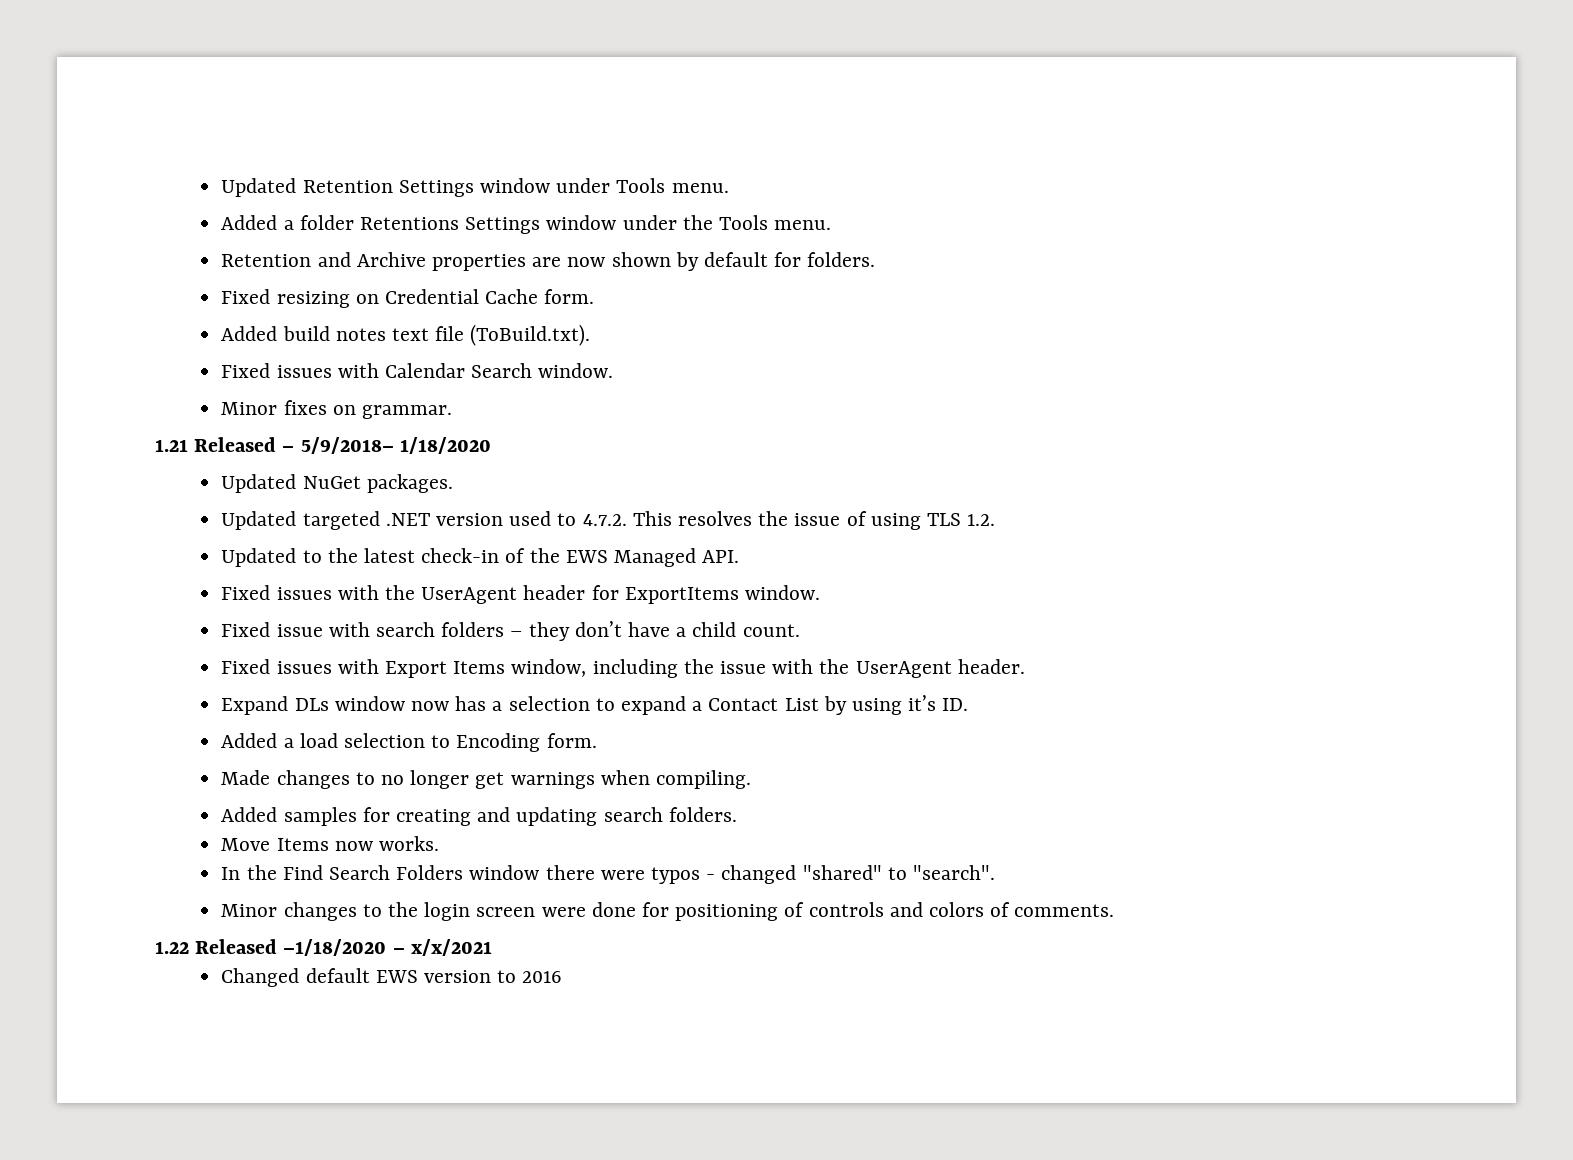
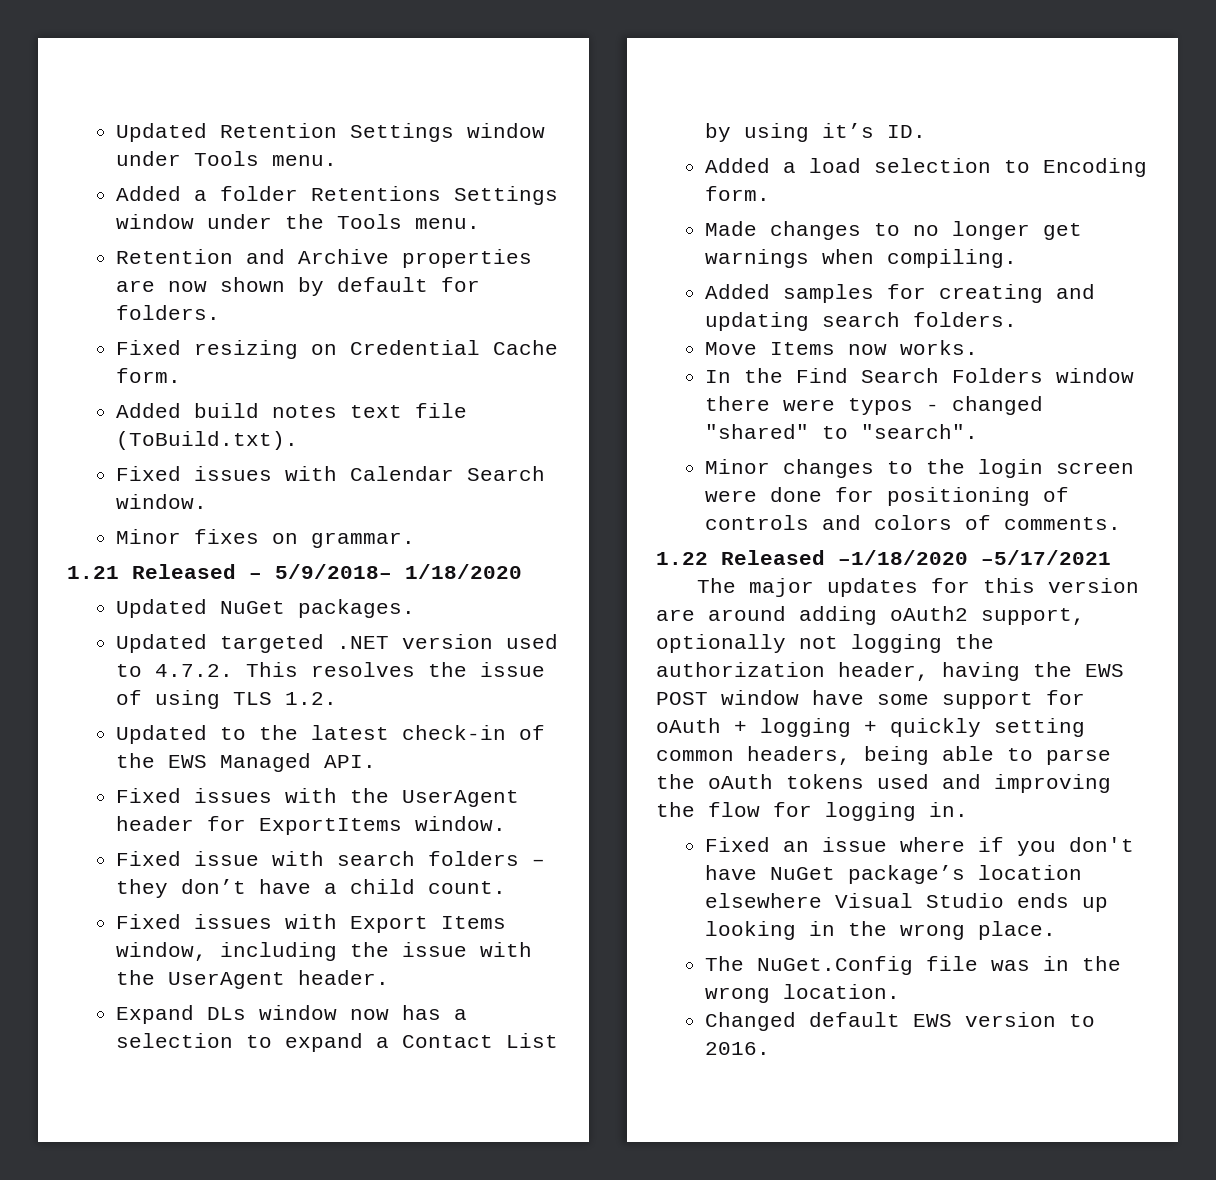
- 1.22 Released –1/18/2020 – x/x/2021
+ 1.22 Released –1/18/2020 –5/17/2021
+ The major updates for this version are around adding oAuth2 support, optionally not logging the authorization header, having the EWS POST window have some support for oAuth + logging + quickly setting common headers, being able to parse the oAuth tokens used and improving the flow for logging in.
+ Fixed an issue where if you don't have NuGet package’s location elsewhere Visual Studio ends up looking in the wrong place.
+ The NuGet.Config file was in the wrong location.
- Changed default EWS version to 2016
+ Changed default EWS version to 2016.

